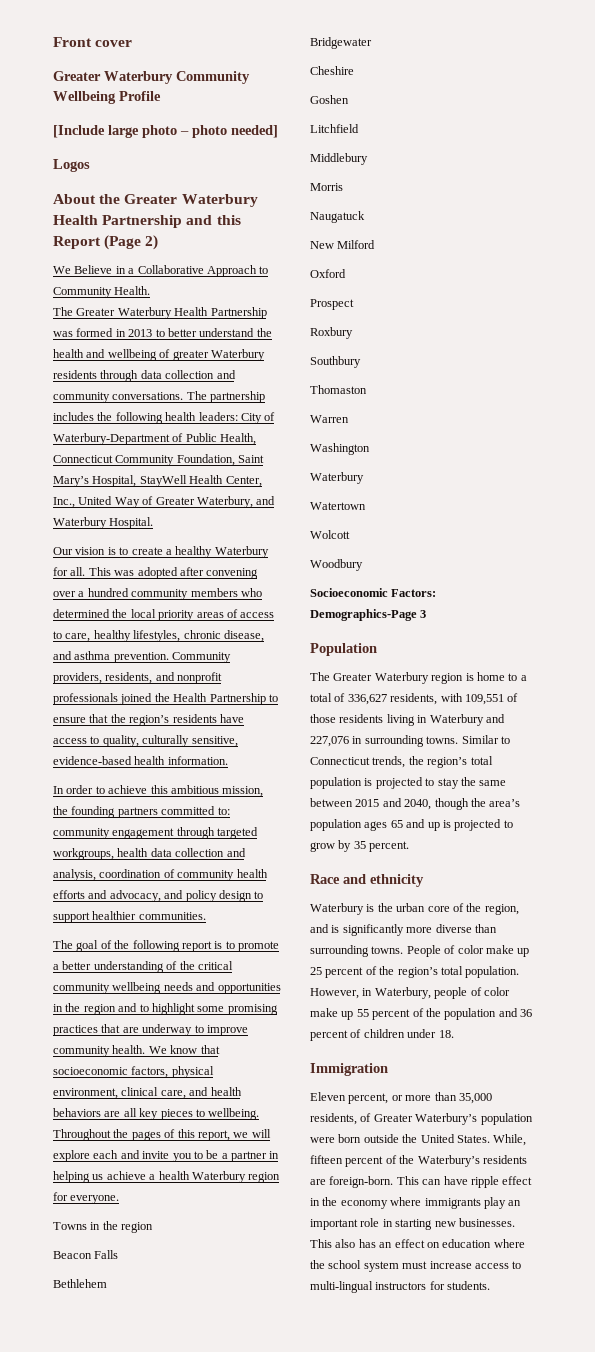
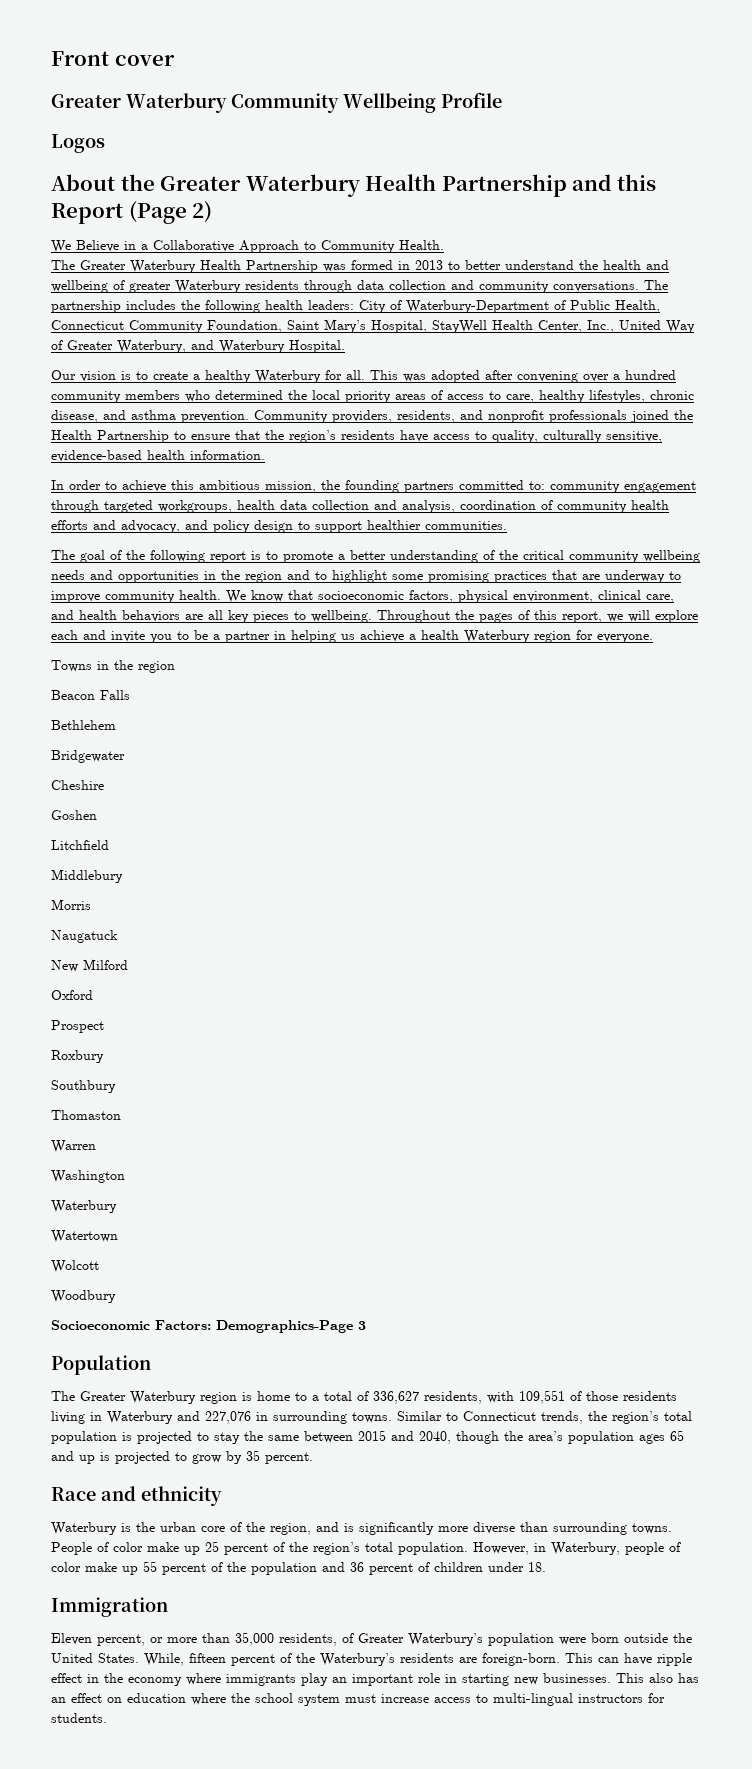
- [Include large photo – photo needed]

